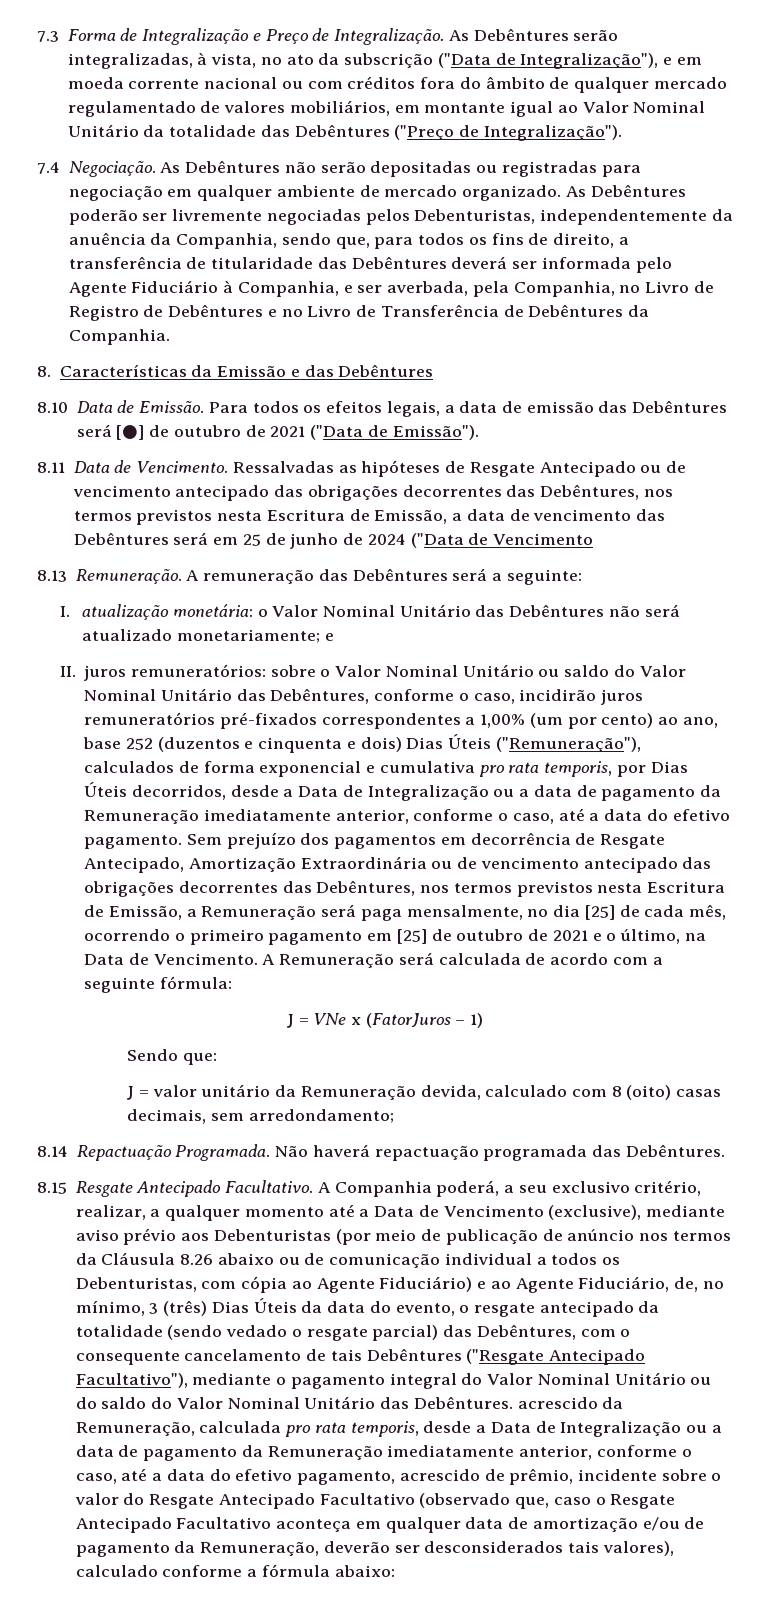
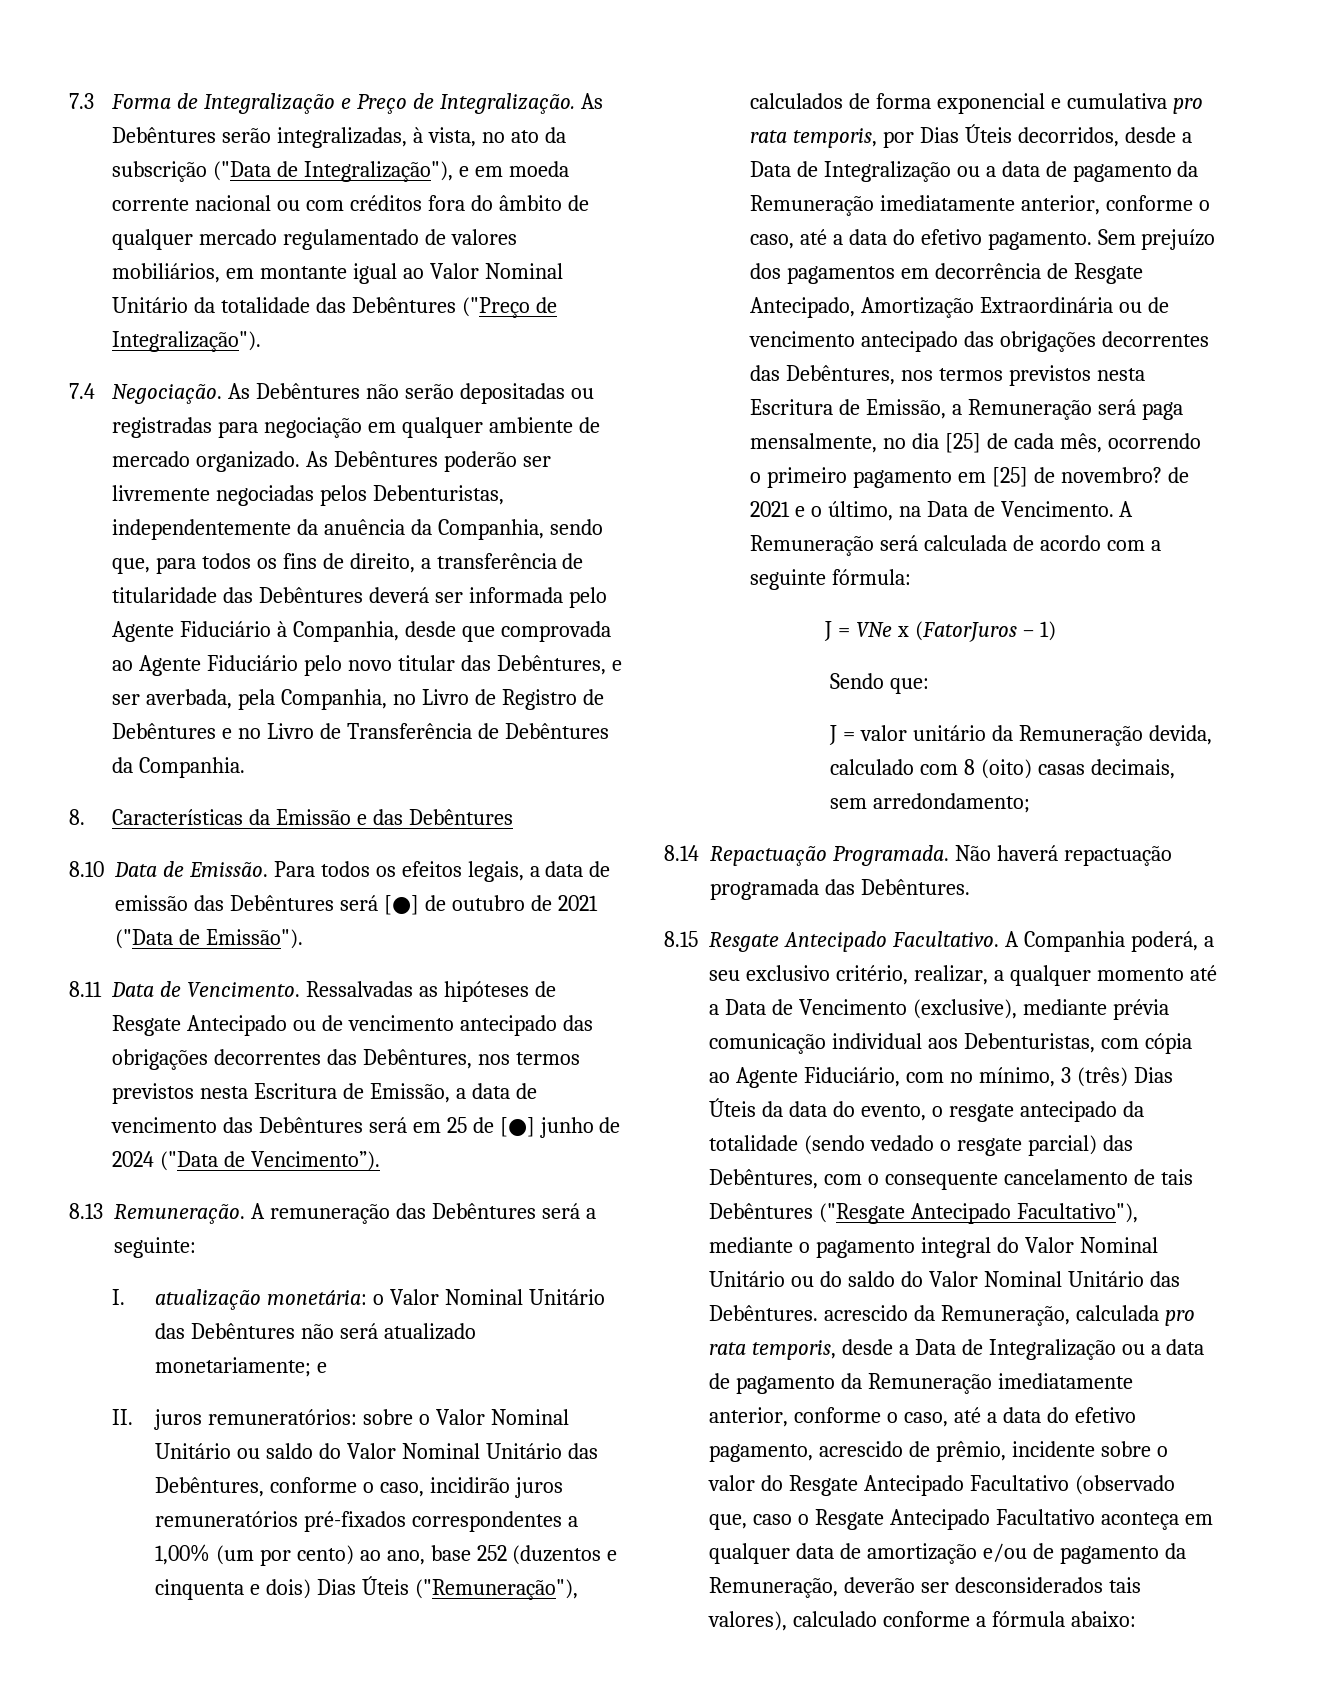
- As Debêntures poderão ser livremente negociadas pelos Debenturistas, independentemente da anuência da Companhia, sendo que, para todos os fins de direito, a transferência de titularidade das Debêntures deverá ser informada pelo Agente Fiduciário à Companhia, e ser averbada, pela Companhia, no Livro de Registro de Debêntures e no Livro de Transferência de Debêntures da Companhia.
+ As Debêntures poderão ser livremente negociadas pelos Debenturistas, independentemente da anuência da Companhia, sendo que, para todos os fins de direito, a transferência de titularidade das Debêntures deverá ser informada pelo Agente Fiduciário à Companhia, desde que comprovada ao Agente Fiduciário pelo novo titular das Debêntures, e ser averbada, pela Companhia, no Livro de Registro de Debêntures e no Livro de Transferência de Debêntures da Companhia.
- Ressalvadas as hipóteses de Resgate Antecipado ou de vencimento antecipado das obrigações decorrentes das Debêntures, nos termos previstos nesta Escritura de Emissão, a data de vencimento das Debêntures será em 25 de junho de 2024 ("Data de Vencimento
+ Ressalvadas as hipóteses de Resgate Antecipado ou de vencimento antecipado das obrigações decorrentes das Debêntures, nos termos previstos nesta Escritura de Emissão, a data de vencimento das Debêntures será em 25 de [●] junho de 2024 ("Data de Vencimento”).
- Sem prejuízo dos pagamentos em decorrência de Resgate Antecipado, Amortização Extraordinária ou de vencimento antecipado das obrigações decorrentes das Debêntures, nos termos previstos nesta Escritura de Emissão, a Remuneração será paga mensalmente, no dia [25] de cada mês, ocorrendo o primeiro pagamento em [25] de outubro de 2021 e o último, na Data de Vencimento.
+ Sem prejuízo dos pagamentos em decorrência de Resgate Antecipado, Amortização Extraordinária ou de vencimento antecipado das obrigações decorrentes das Debêntures, nos termos previstos nesta Escritura de Emissão, a Remuneração será paga mensalmente, no dia [25] de cada mês, ocorrendo o primeiro pagamento em [25] de novembro? de 2021 e o último, na Data de Vencimento.
- A Companhia poderá, a seu exclusivo critério, realizar, a qualquer momento até a Data de Vencimento (exclusive), mediante aviso prévio aos Debenturistas (por meio de publicação de anúncio nos termos da Cláusula 8.26 abaixo ou de comunicação individual a todos os Debenturistas, com cópia ao Agente Fiduciário) e ao Agente Fiduciário, de, no mínimo, 3 (três) Dias Úteis da data do evento, o resgate antecipado da totalidade (sendo vedado o resgate parcial) das Debêntures, com o consequente cancelamento de tais Debêntures ("Resgate Antecipado Facultativo"), mediante o pagamento integral do Valor Nominal Unitário ou do saldo do Valor Nominal Unitário das Debêntures. acrescido da Remuneração, calculada pro rata temporis, desde a Data de Integralização ou a data de pagamento da Remuneração imediatamente anterior, conforme o caso, até a data do efetivo pagamento, acrescido de prêmio, incidente sobre o valor do Resgate Antecipado Facultativo (observado que, caso o Resgate Antecipado Facultativo aconteça em qualquer data de amortização e/ou de pagamento da Remuneração, deverão ser desconsiderados tais valores), calculado conforme a fórmula abaixo:
+ A Companhia poderá, a seu exclusivo critério, realizar, a qualquer momento até a Data de Vencimento (exclusive), mediante prévia comunicação individual aos Debenturistas, com cópia ao Agente Fiduciário, com no mínimo, 3 (três) Dias Úteis da data do evento, o resgate antecipado da totalidade (sendo vedado o resgate parcial) das Debêntures, com o consequente cancelamento de tais Debêntures ("Resgate Antecipado Facultativo"), mediante o pagamento integral do Valor Nominal Unitário ou do saldo do Valor Nominal Unitário das Debêntures. acrescido da Remuneração, calculada pro rata temporis, desde a Data de Integralização ou a data de pagamento da Remuneração imediatamente anterior, conforme o caso, até a data do efetivo pagamento, acrescido de prêmio, incidente sobre o valor do Resgate Antecipado Facultativo (observado que, caso o Resgate Antecipado Facultativo aconteça em qualquer data de amortização e/ou de pagamento da Remuneração, deverão ser desconsiderados tais valores), calculado conforme a fórmula abaixo:

